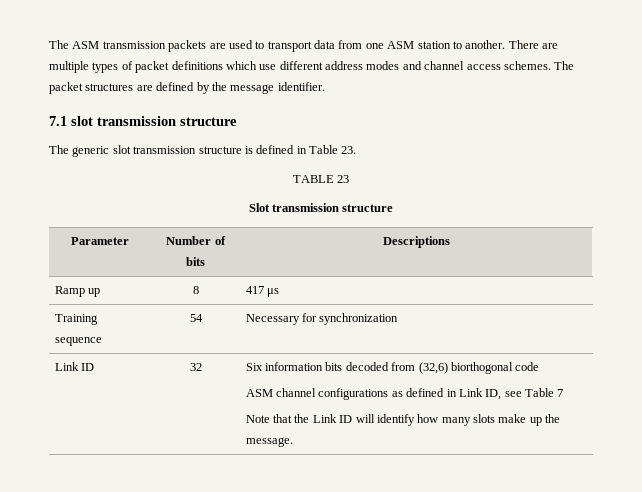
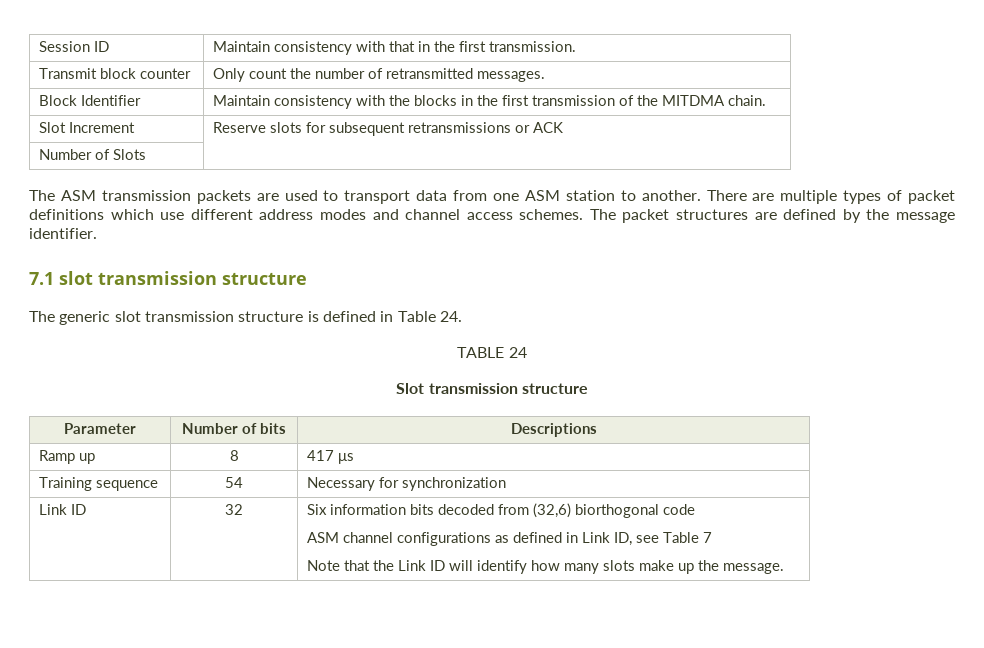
+ Session ID | Maintain consistency with that in the first transmission.
+ Transmit block counter | Only count the number of retransmitted messages.
+ Block Identifier | Maintain consistency with the blocks in the first transmission of the MITDMA chain.
+ Slot Increment | Reserve slots for subsequent retransmissions or ACK
+ Number of Slots |
- The generic slot transmission structure is defined in Table 23.
+ The generic slot transmission structure is defined in Table 24.
- TABLE 23
+ TABLE 24

